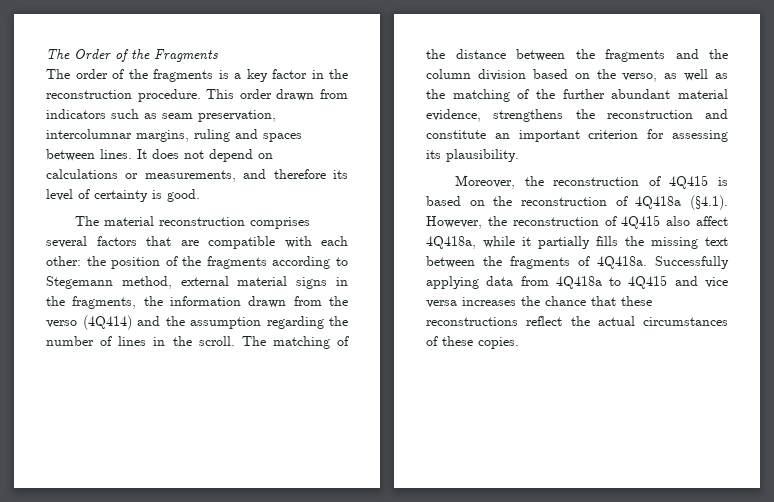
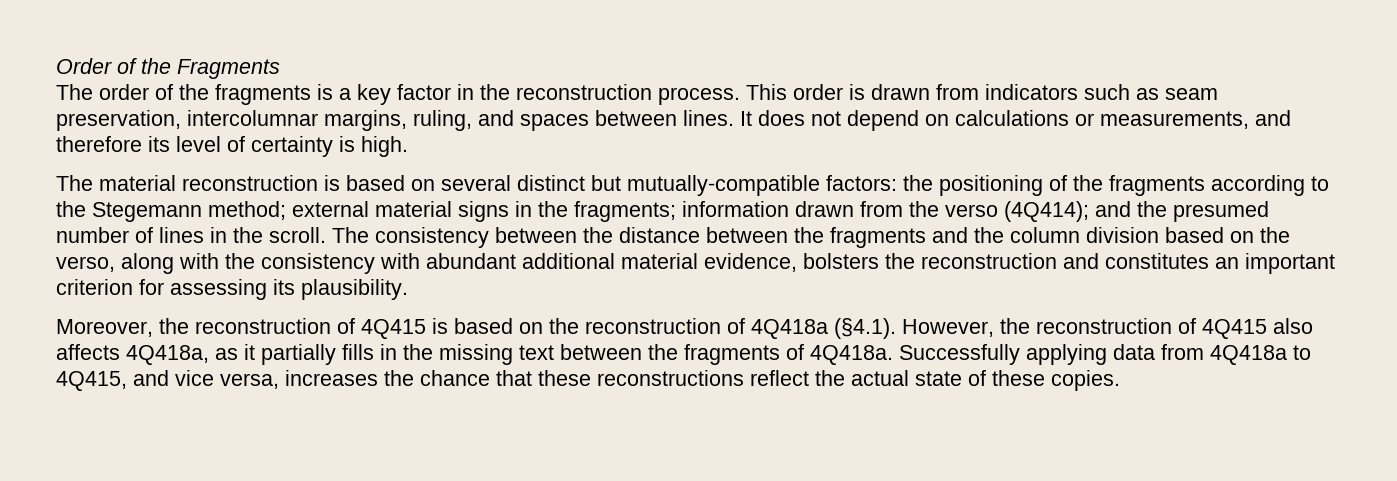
- The Order of the Fragments
+ Order of the Fragments
- The order of the fragments is a key factor in the reconstruction procedure.
+ The order of the fragments is a key factor in the reconstruction process.
- This order drawn from indicators such as seam preservation, intercolumnar margins, ruling and spaces between lines.
+ This order is drawn from indicators such as seam preservation, intercolumnar margins, ruling, and spaces between lines.
- It does not depend on calculations or measurements, and therefore its level of certainty is good.
+ It does not depend on calculations or measurements, and therefore its level of certainty is high.
- The material reconstruction comprises several factors that are compatible with each other: the position of the fragments according to Stegemann method, external material signs in the fragments, the information drawn from the verso (4Q414) and the assumption regarding the number of lines in the scroll.
+ The material reconstruction is based on several distinct but mutually-compatible factors: the positioning of the fragments according to the Stegemann method; external material signs in the fragments; information drawn from the verso (4Q414); and the presumed number of lines in the scroll.
- The matching of the distance between the fragments and the column division based on the verso, as well as the matching of the further abundant material evidence, strengthens the reconstruction and constitute an important criterion for assessing its plausibility.
+ The consistency between the distance between the fragments and the column division based on the verso, along with the consistency with abundant additional material evidence, bolsters the reconstruction and constitutes an important criterion for assessing its plausibility.
- Moreover, the reconstruction of 4Q415 is based on the reconstruction of 4Q418a (§4.1). However, the reconstruction of 4Q415 also affect 4Q418a, while it partially fills the missing text between the fragments of 4Q418a.
+ Moreover, the reconstruction of 4Q415 is based on the reconstruction of 4Q418a (§4.1). However, the reconstruction of 4Q415 also affects 4Q418a, as it partially fills in the missing text between the fragments of 4Q418a.
- Successfully applying data from 4Q418a to 4Q415 and vice versa increases the chance that these reconstructions reflect the actual circumstances of these copies.
+ Successfully applying data from 4Q418a to 4Q415, and vice versa, increases the chance that these reconstructions reflect the actual state of these copies.

